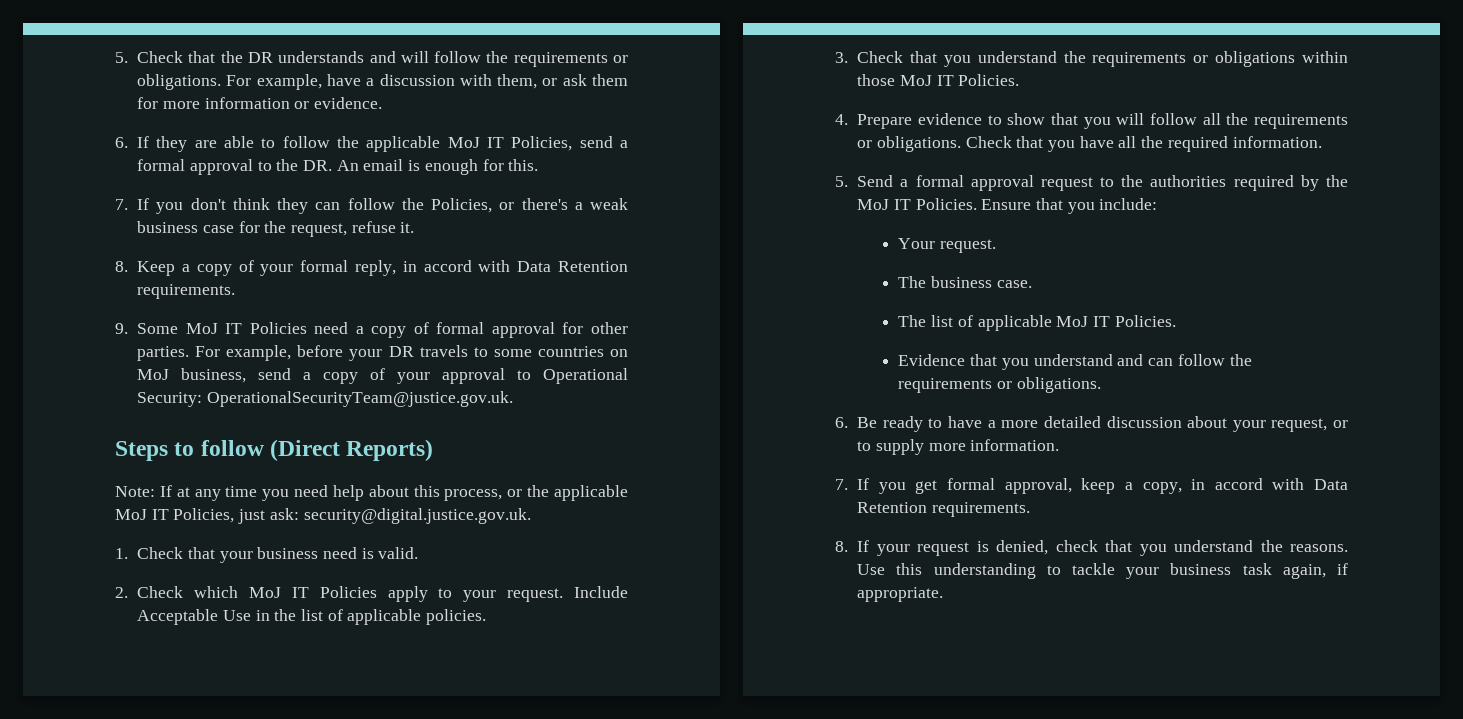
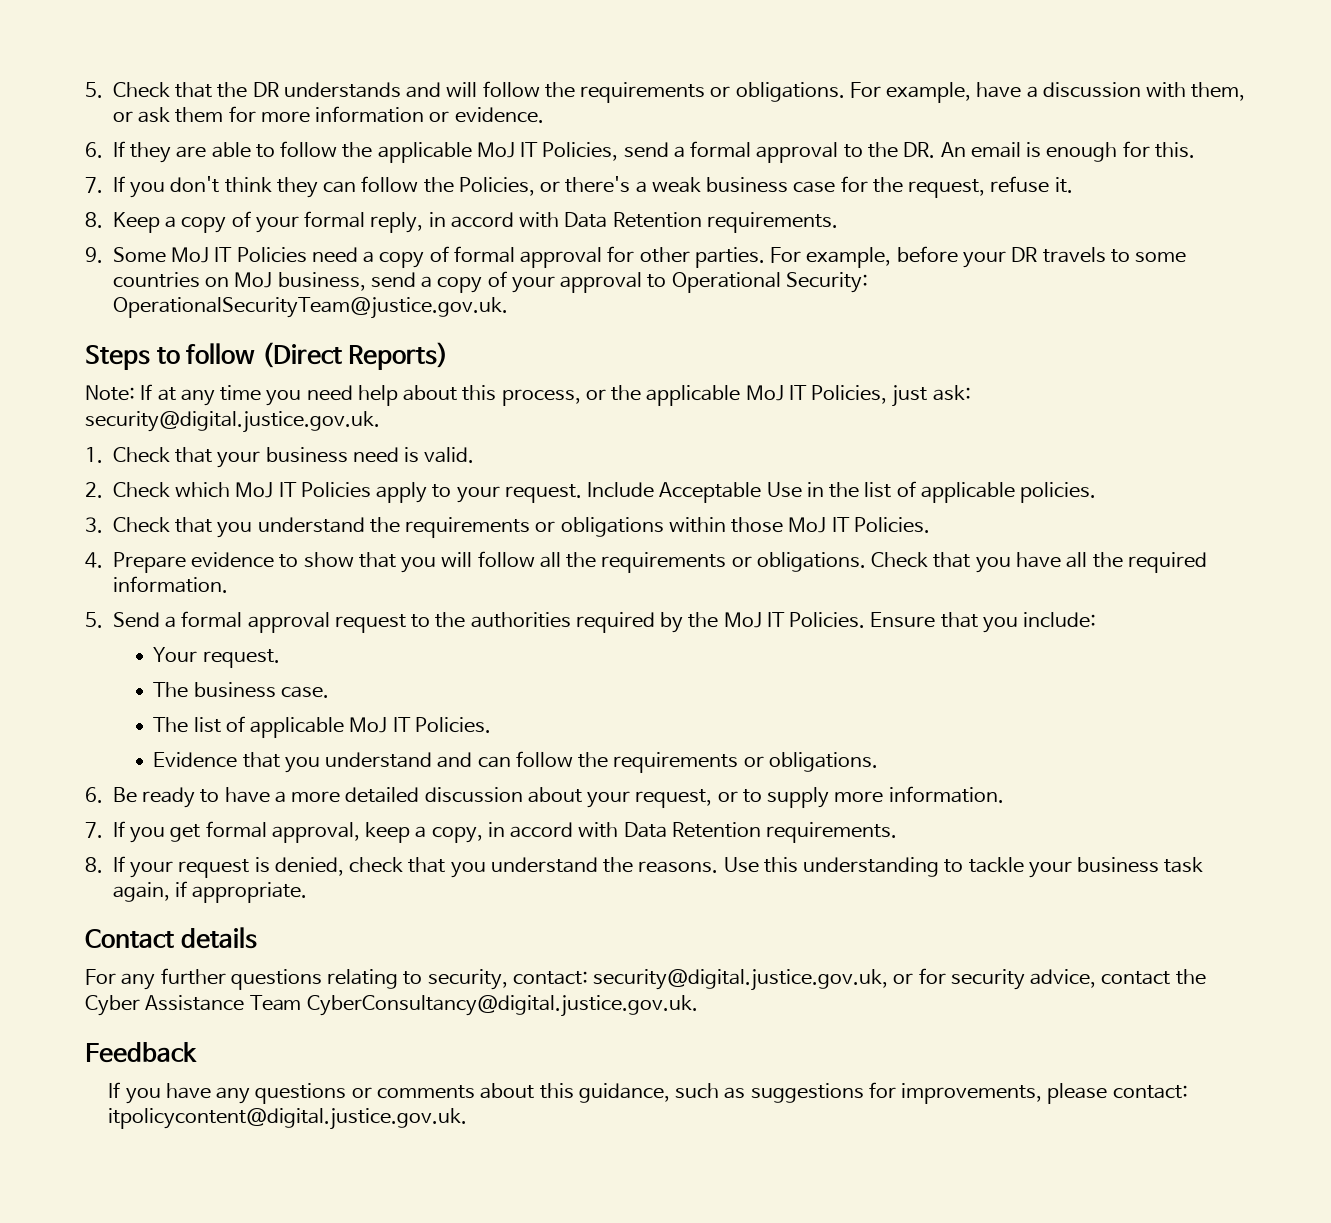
+ Contact details
+ For any further questions relating to security, contact: security@digital.justice.gov.uk, or for security advice, contact the Cyber Assistance Team CyberConsultancy@digital.justice.gov.uk.
+ Feedback
+ If you have any questions or comments about this guidance, such as suggestions for improvements, please contact: itpolicycontent@digital.justice.gov.uk.

